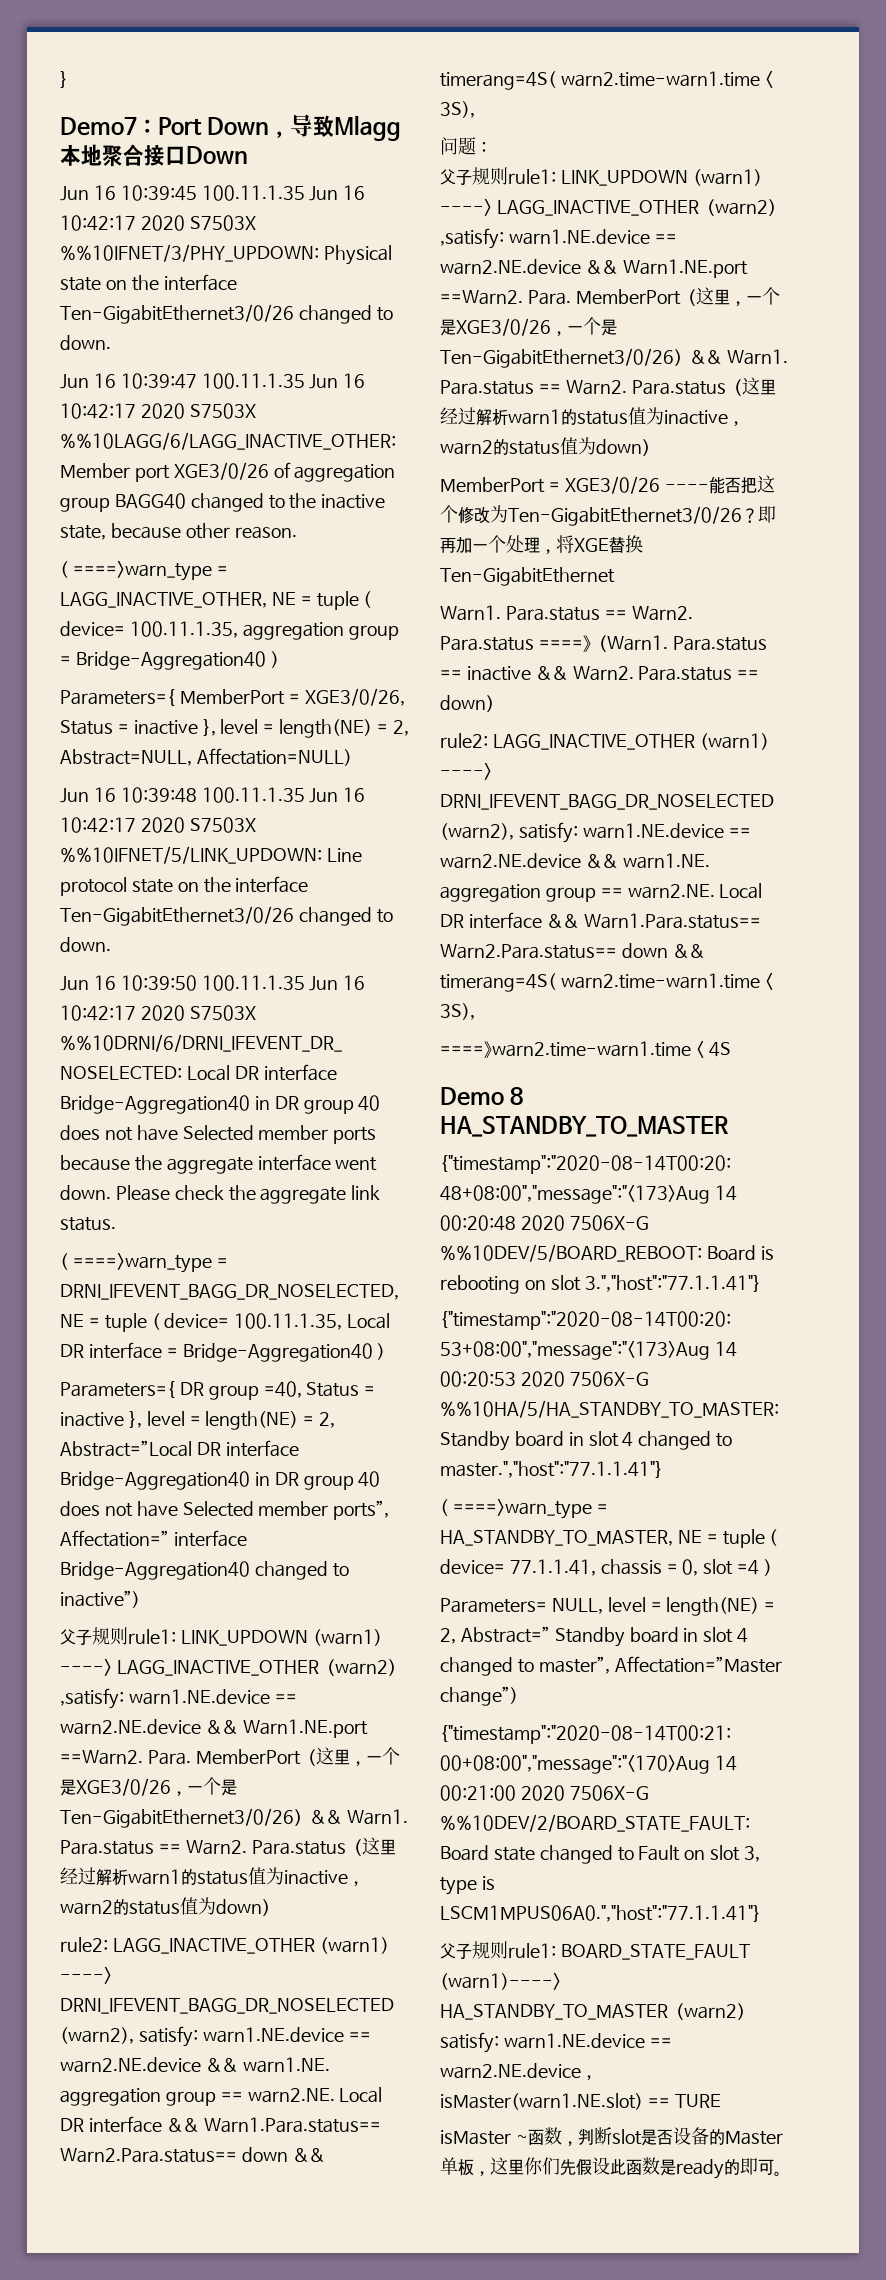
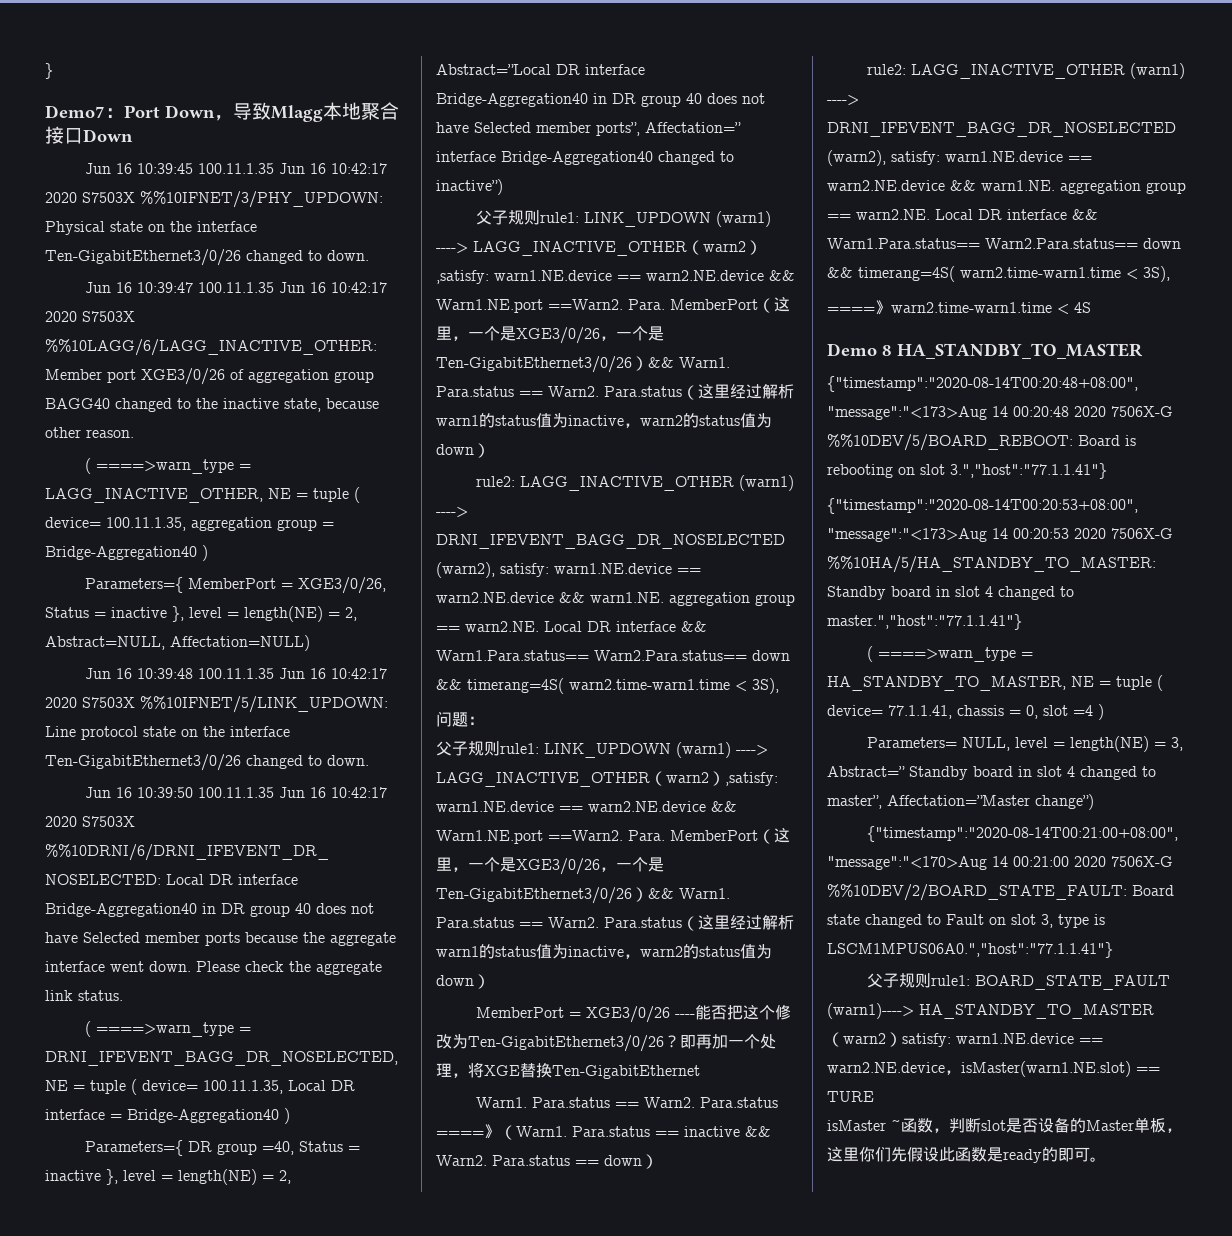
- Parameters= NULL, level = length(NE) = 2, Abstract=” Standby board in slot 4 changed to master”, Affectation=”Master change”)
+ Parameters= NULL, level = length(NE) = 3, Abstract=” Standby board in slot 4 changed to master”, Affectation=”Master change”)

